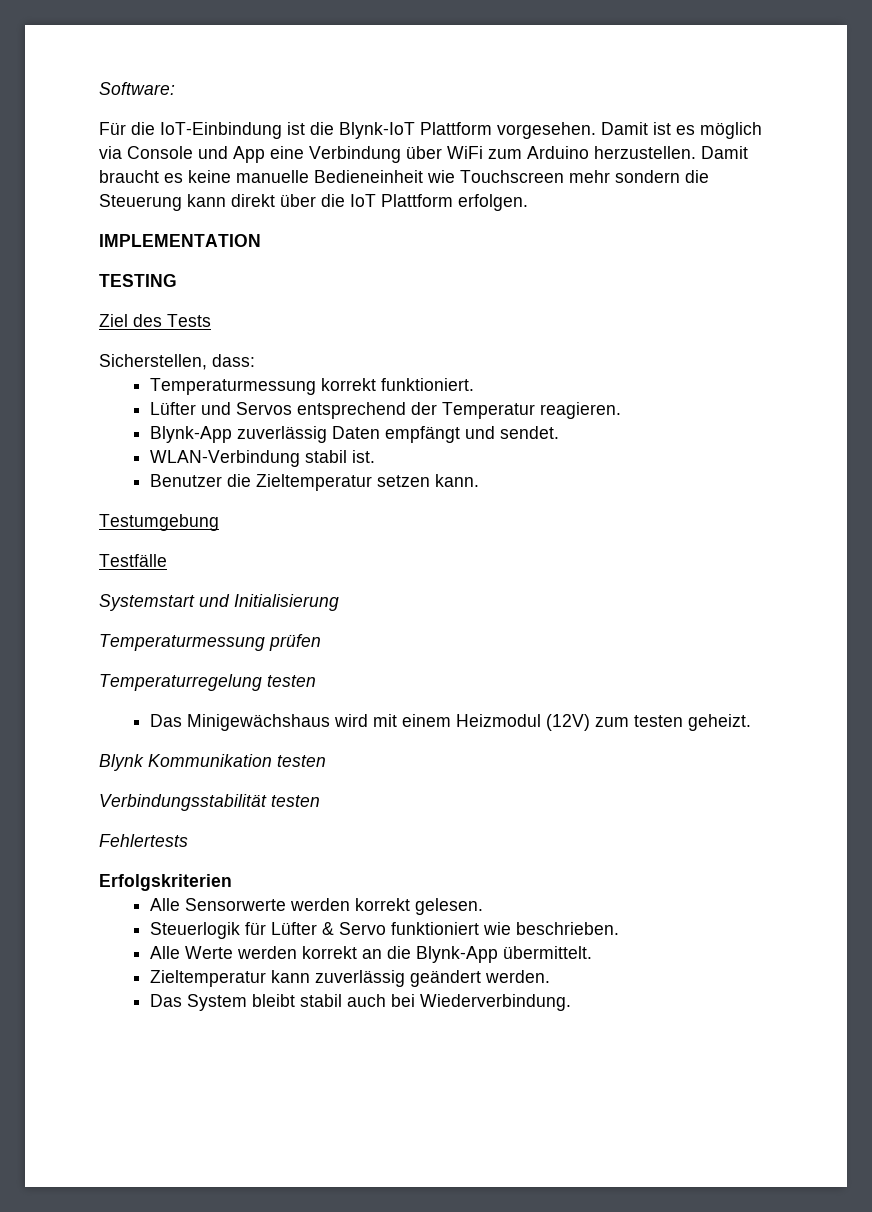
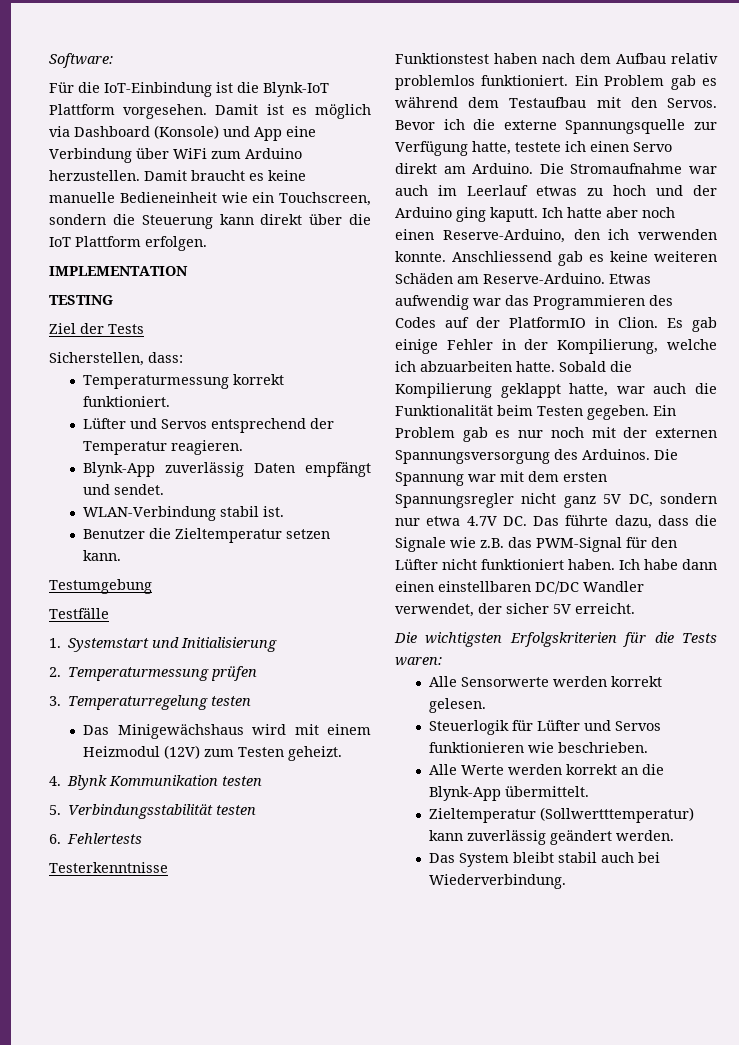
- Damit ist es möglich via Console und App eine Verbindung über WiFi zum Arduino herzustellen.
+ Damit ist es möglich via Dashboard (Konsole) und App eine Verbindung über WiFi zum Arduino herzustellen.
- Damit braucht es keine manuelle Bedieneinheit wie Touchscreen mehr sondern die Steuerung kann direkt über die IoT Plattform erfolgen.
+ Damit braucht es keine manuelle Bedieneinheit wie ein Touchscreen, sondern die Steuerung kann direkt über die IoT Plattform erfolgen.
- Ziel des Tests
+ Ziel der Tests
- Systemstart und Initialisierung
+ 1. Systemstart und Initialisierung
- Temperaturmessung prüfen
+ 2. Temperaturmessung prüfen
- Temperaturregelung testen
+ 3. Temperaturregelung testen
- Das Minigewächshaus wird mit einem Heizmodul (12V) zum testen geheizt.
+ Das Minigewächshaus wird mit einem Heizmodul (12V) zum Testen geheizt.
- Blynk Kommunikation testen
+ 4. Blynk Kommunikation testen
- Verbindungsstabilität testen
+ 5. Verbindungsstabilität testen
- Fehlertests
+ 6. Fehlertests
- Erfolgskriterien
+ Testerkenntnisse
+ Funktionstest haben nach dem Aufbau relativ problemlos funktioniert. Ein Problem gab es während dem Testaufbau mit den Servos. Bevor ich die externe Spannungsquelle zur Verfügung hatte, testete ich einen Servo direkt am Arduino. Die Stromaufnahme war auch im Leerlauf etwas zu hoch und der Arduino ging kaputt. Ich hatte aber noch einen Reserve-Arduino, den ich verwenden konnte. Anschliessend gab es keine weiteren Schäden am Reserve-Arduino. Etwas aufwendig war das Programmieren des Codes auf der PlatformIO in Clion. Es gab einige Fehler in der Kompilierung, welche ich abzuarbeiten hatte. Sobald die Kompilierung geklappt hatte, war auch die Funktionalität beim Testen gegeben. Ein Problem gab es nur noch mit der externen Spannungsversorgung des Arduinos. Die Spannung war mit dem ersten Spannungsregler nicht ganz 5V DC, sondern nur etwa 4.7V DC. Das führte dazu, dass die Signale wie z.B. das PWM-Signal für den Lüfter nicht funktioniert haben. Ich habe dann einen einstellbaren DC/DC Wandler verwendet, der sicher 5V erreicht.
+ Die wichtigsten Erfolgskriterien für die Tests waren:
- Steuerlogik für Lüfter & Servo funktioniert wie beschrieben.
+ Steuerlogik für Lüfter und Servos funktionieren wie beschrieben.
- Zieltemperatur kann zuverlässig geändert werden.
+ Zieltemperatur (Sollwertttemperatur) kann zuverlässig geändert werden.

